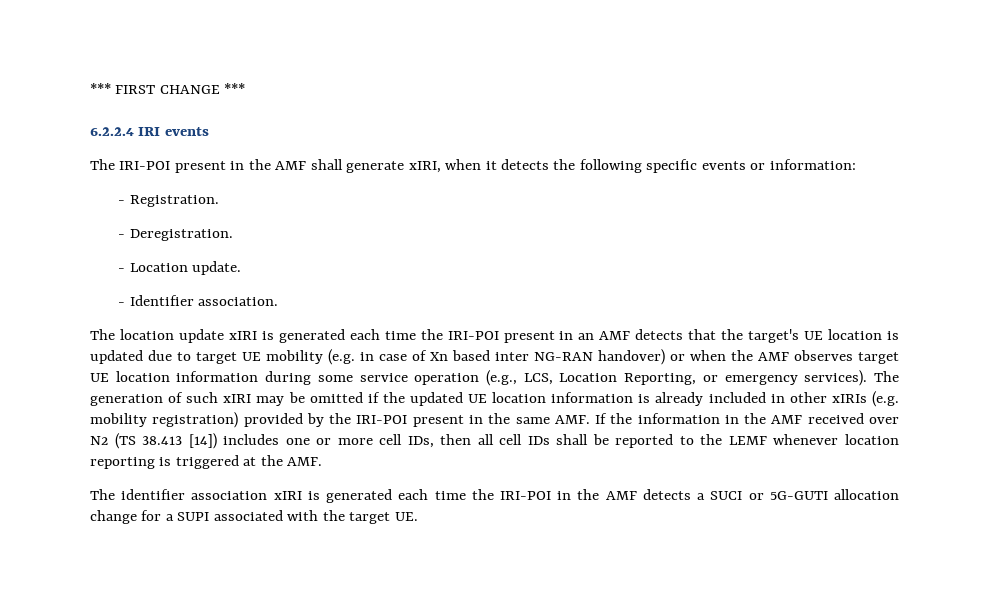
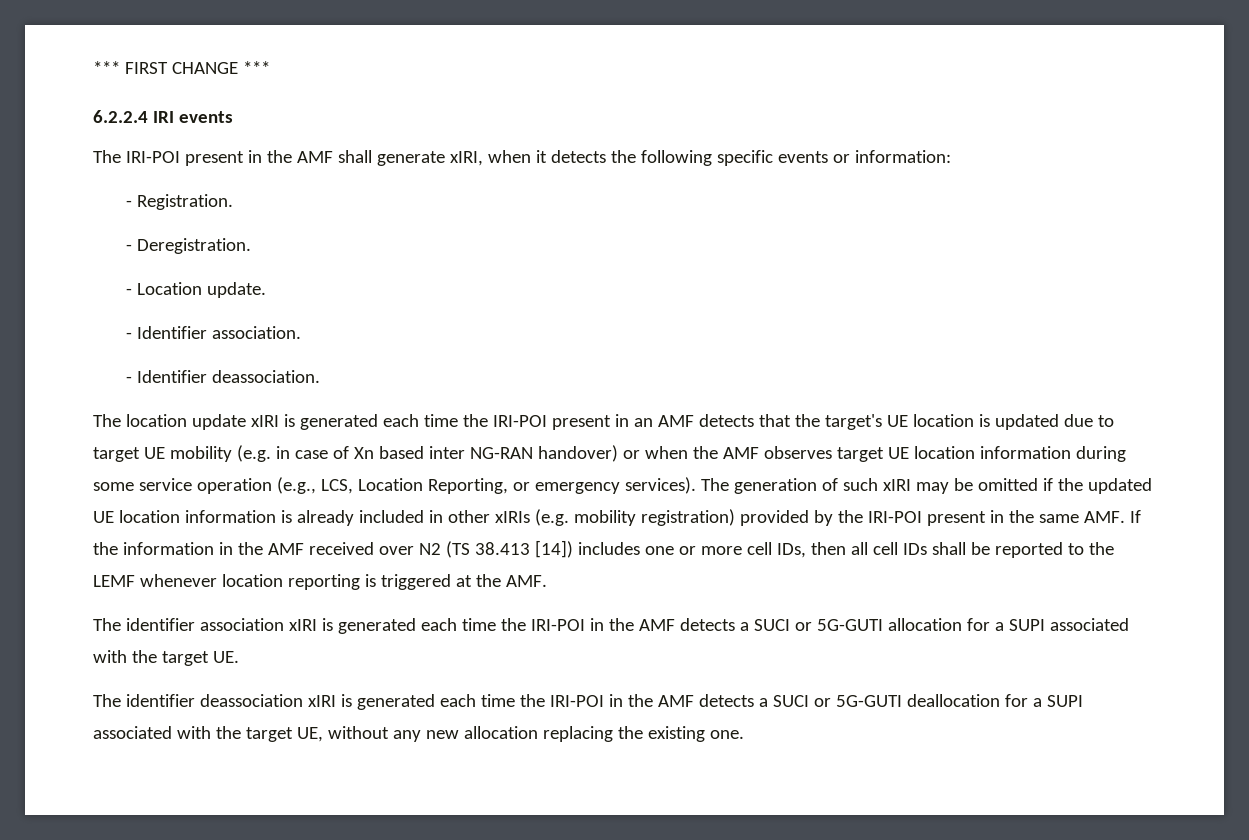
+ - Identifier deassociation.
- The identifier association xIRI is generated each time the IRI-POI in the AMF detects a SUCI or 5G-GUTI allocation change for a SUPI associated with the target UE.
+ The identifier association xIRI is generated each time the IRI-POI in the AMF detects a SUCI or 5G-GUTI allocation for a SUPI associated with the target UE.
+ The identifier deassociation xIRI is generated each time the IRI-POI in the AMF detects a SUCI or 5G-GUTI deallocation for a SUPI associated with the target UE, without any new allocation replacing the existing one.

